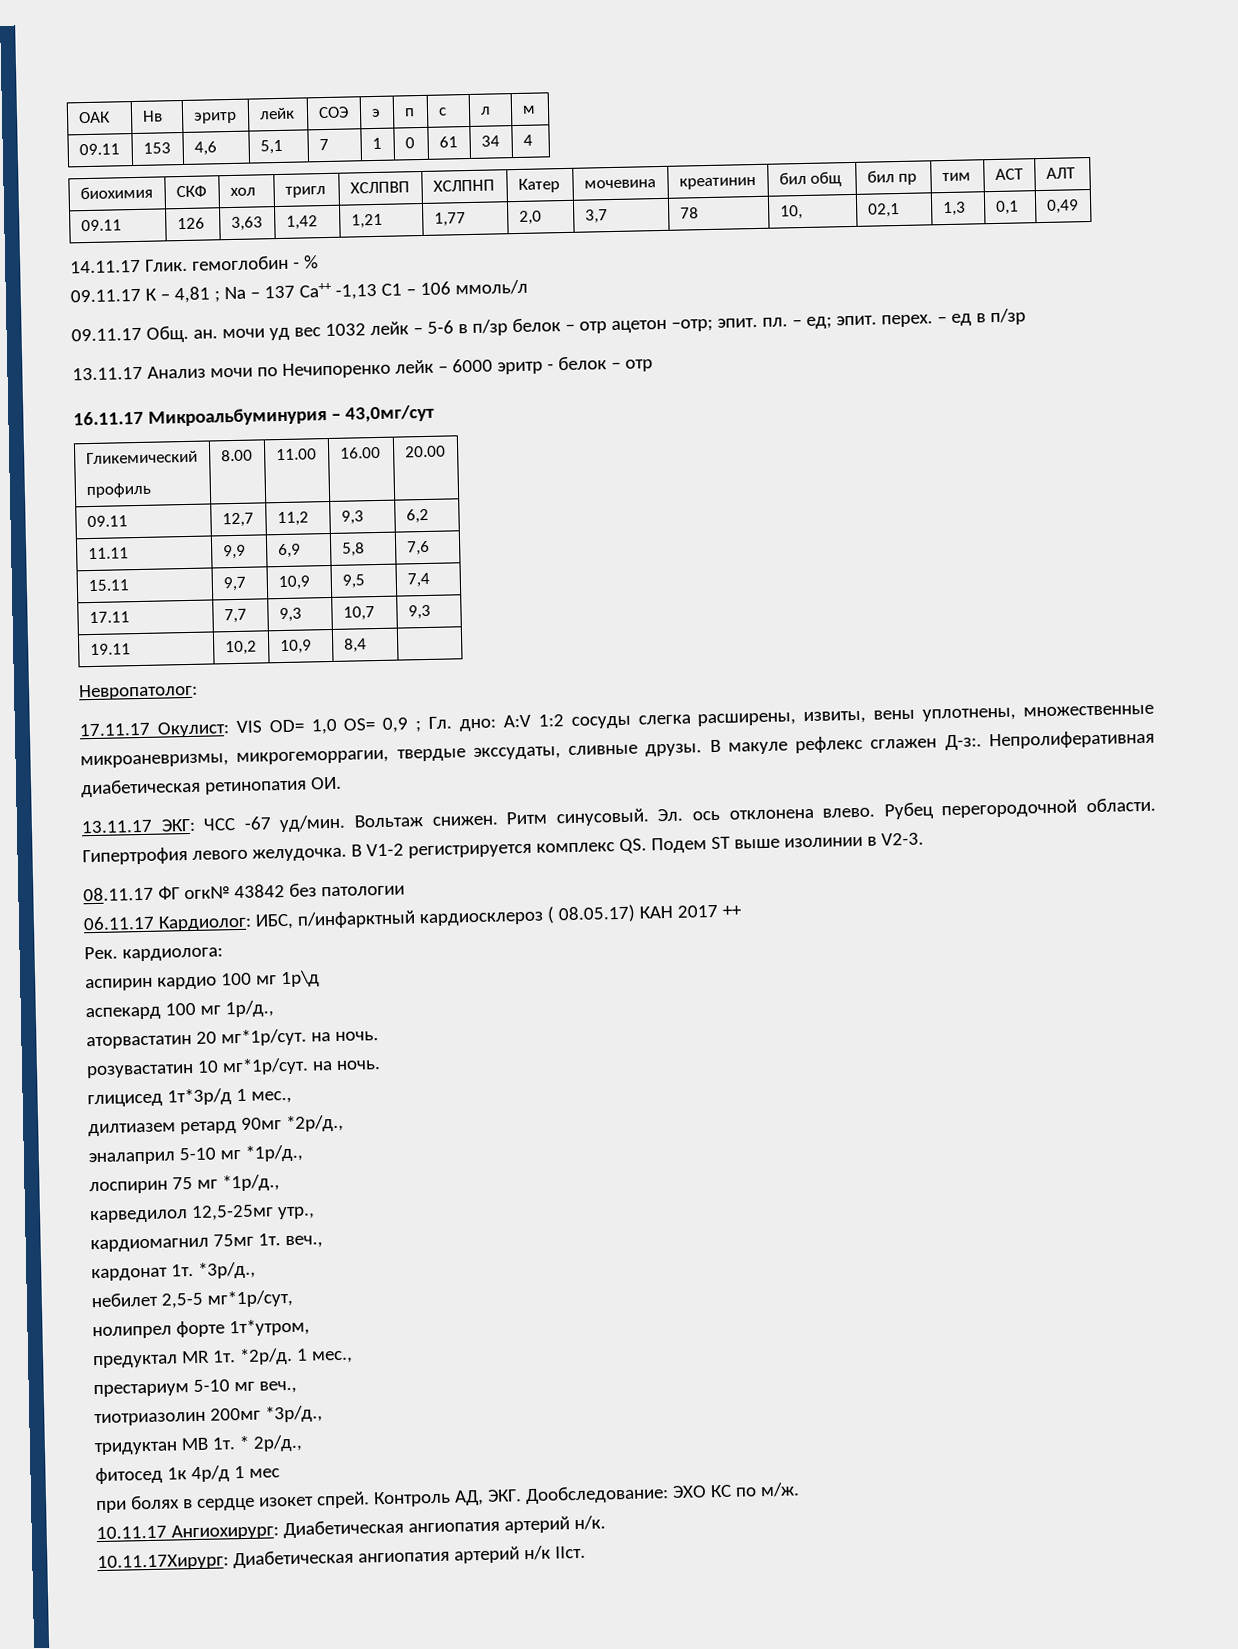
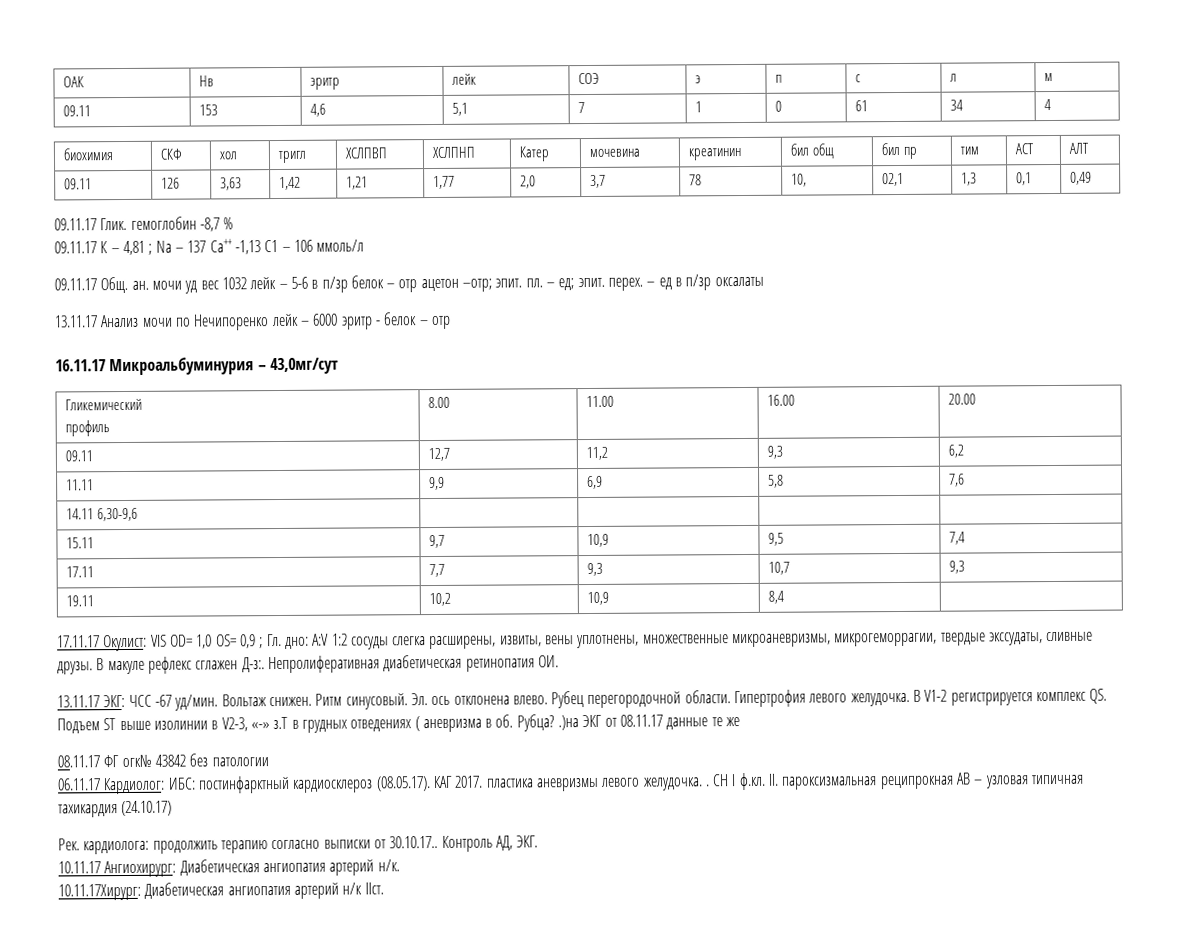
- 14.11.17 Глик. гемоглобин - %
+ 09.11.17 Глик. гемоглобин -8,7 %
- – ед в п/зр
+ – ед в п/зр оксалаты
+ 14.11 6,30-9,6 | | | |
- Невропатолог:
- В V1-2 регистрируется комплекс QS. Подем ST выше изолинии в V2-3.
+ В V1-2 регистрируется комплекс QS. Подъем ST выше изолинии в V2-3, «-» з.Т в грудных отведениях ( аневризма в об. Рубца? .)на ЭКГ от 08.11.17 данные те же
- 06.11.17 Кардиолог: ИБС, п/инфарктный кардиосклероз ( 08.05.17) КАН 2017 ++
- Рек. кардиолога:
- аспирин кардио 100 мг 1р\д
- аспекард 100 мг 1р/д.,
- аторвастатин 20 мг*1р/сут. на ночь.
- розувастатин 10 мг*1р/сут. на ночь.
- глицисед 1т*3р/д 1 мес.,
- дилтиазем ретард 90мг *2р/д.,
- эналаприл 5-10 мг *1р/д.,
- лоспирин 75 мг *1р/д.,
- карведилол 12,5-25мг утр.,
- кардиомагнил 75мг 1т. веч.,
- кардонат 1т. *3р/д.,
- небилет 2,5-5 мг*1р/сут,
- нолипрел форте 1т*утром,
- предуктал МR 1т. *2р/д. 1 мес.,
- престариум 5-10 мг веч.,
- тиотриазолин 200мг *3р/д.,
- тридуктан МВ 1т. * 2р/д.,
- фитосед 1к 4р/д 1 мес
- при болях в сердце изокет спрей. Контроль АД, ЭКГ. Дообследование: ЭХО КС по м/ж.
+ 06.11.17 Кардиолог: ИБС: постинфарктный кардиосклероз (08.05.17). КАГ 2017. пластика аневризмы левого желудочка. . СН I ф.кл. II. пароксизмальная реципрокная АВ – узловая типичная тахикардия (24.10.17)
+ Рек. кардиолога: продолжить терапию согласно выписки от 30.10.17.. Контроль АД, ЭКГ.

